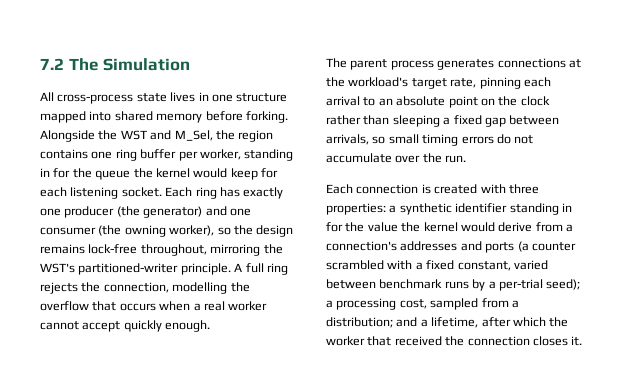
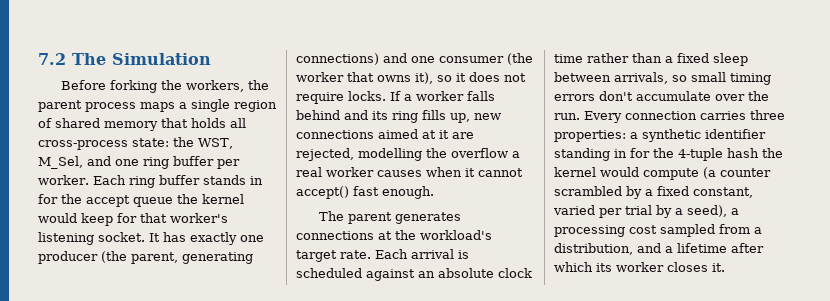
- All cross-process state lives in one structure mapped into shared memory before forking. Alongside the WST and M_Sel, the region contains one ring buffer per worker, standing in for the queue the kernel would keep for each listening socket. Each ring has exactly one producer (the generator) and one consumer (the owning worker), so the design remains lock-free throughout, mirroring the WST's partitioned-writer principle. A full ring rejects the connection, modelling the overflow that occurs when a real worker cannot accept quickly enough.
+ Before forking the workers, the parent process maps a single region of shared memory that holds all cross-process state: the WST, M_Sel, and one ring buffer per worker. Each ring buffer stands in for the accept queue the kernel would keep for that worker's listening socket. It has exactly one producer (the parent, generating connections) and one consumer (the worker that owns it), so it does not require locks. If a worker falls behind and its ring fills up, new connections aimed at it are rejected, modelling the overflow a real worker causes when it cannot accept() fast enough.
- The parent process generates connections at the workload's target rate, pinning each arrival to an absolute point on the clock rather than sleeping a fixed gap between arrivals, so small timing errors do not accumulate over the run.
- Each connection is created with three properties: a synthetic identifier standing in for the value the kernel would derive from a connection's addresses and ports (a counter scrambled with a fixed constant, varied between benchmark runs by a per-trial seed); a processing cost, sampled from a distribution; and a lifetime, after which the worker that received the connection closes it.
+ The parent generates connections at the workload's target rate. Each arrival is scheduled against an absolute clock time rather than a fixed sleep between arrivals, so small timing errors don't accumulate over the run. Every connection carries three properties: a synthetic identifier standing in for the 4-tuple hash the kernel would compute (a counter scrambled by a fixed constant, varied per trial by a seed), a processing cost sampled from a distribution, and a lifetime after which its worker closes it.

